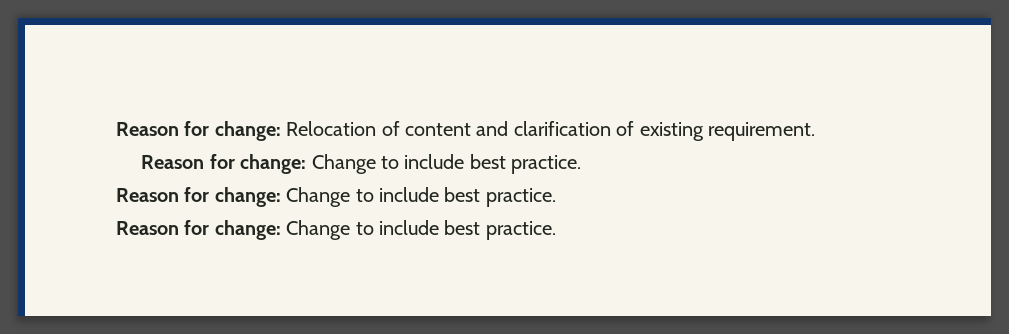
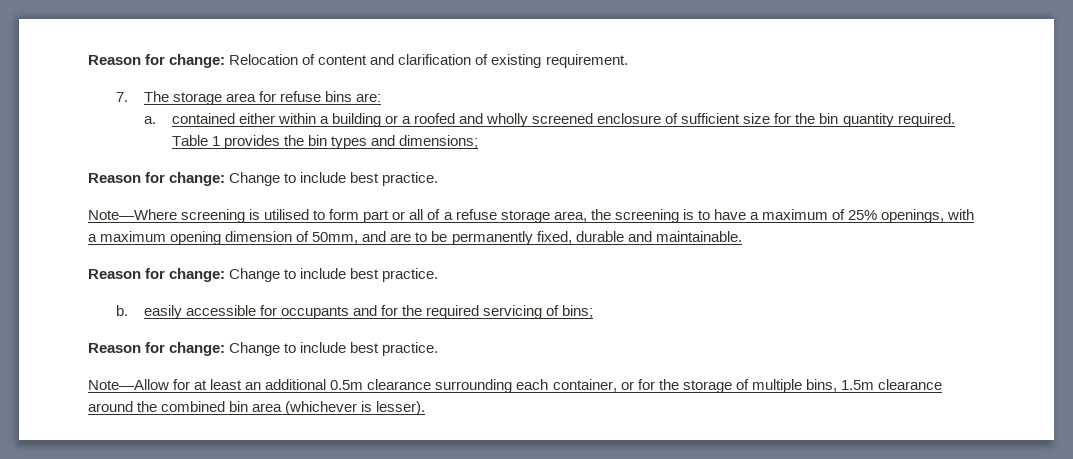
  Reason for change: Relocation of content and clarification of existing requirement.
+ 7. The storage area for refuse bins are:
+ a. contained either within a building or a roofed and wholly screened enclosure of sufficient size for the bin quantity required. Table 1 provides the bin types and dimensions;
  Reason for change: Change to include best practice.
+ Note—Where screening is utilised to form part or all of a refuse storage area, the screening is to have a maximum of 25% openings, with a maximum opening dimension of 50mm, and are to be permanently fixed, durable and maintainable.
  Reason for change: Change to include best practice.
+ b. easily accessible for occupants and for the required servicing of bins;
  Reason for change: Change to include best practice.
+ Note—Allow for at least an additional 0.5m clearance surrounding each container, or for the storage of multiple bins, 1.5m clearance around the combined bin area (whichever is lesser).

